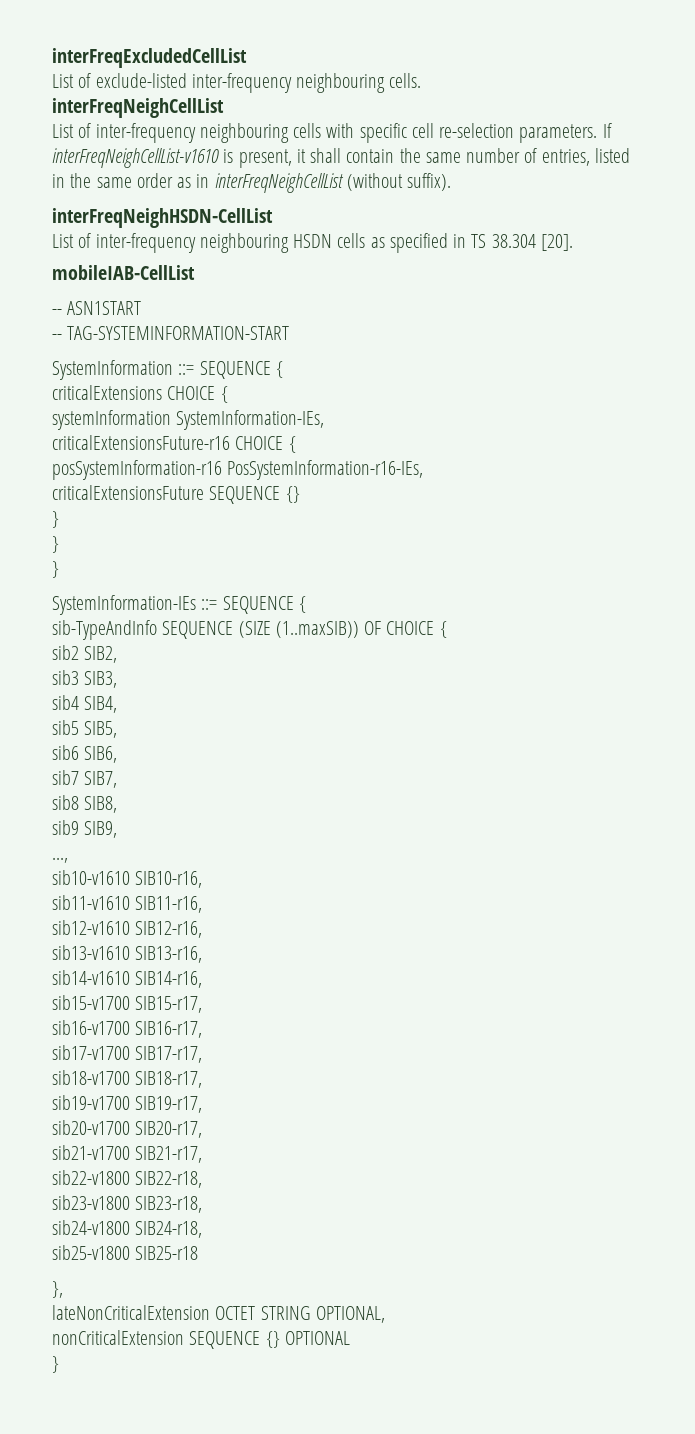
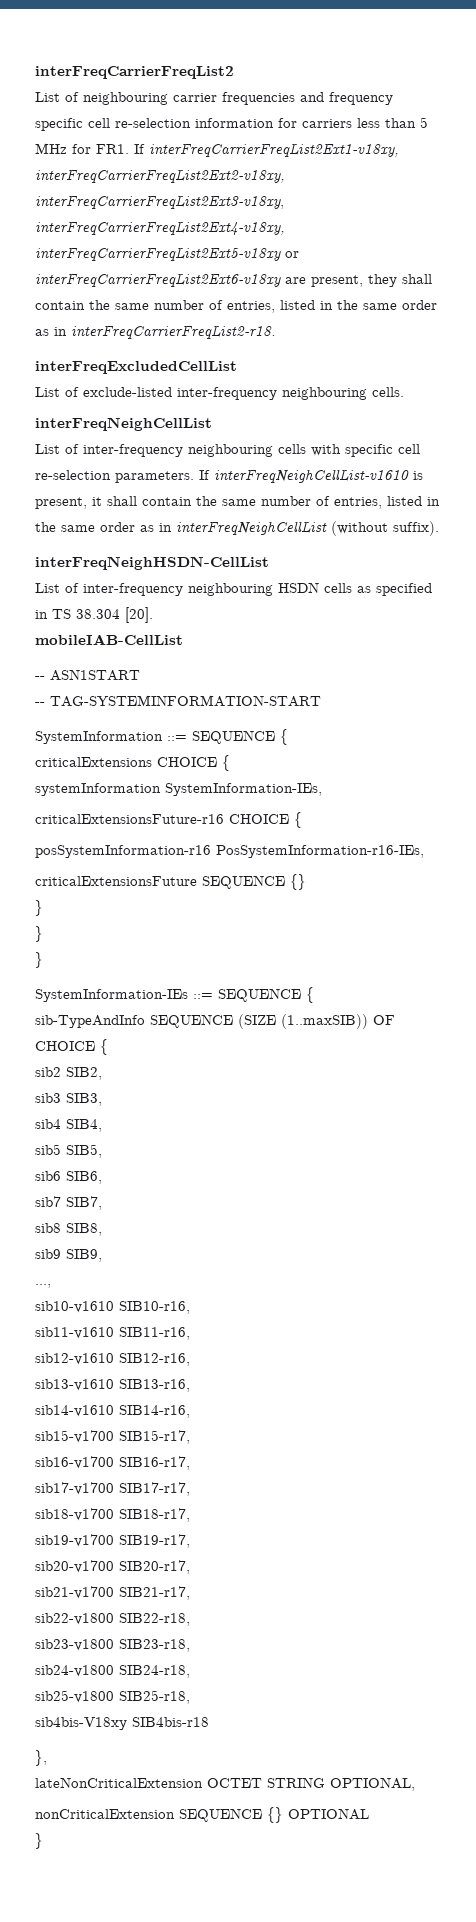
+ interFreqCarrierFreqList2
+ List of neighbouring carrier frequencies and frequency specific cell re-selection information for carriers less than 5 MHz for FR1. If interFreqCarrierFreqList2Ext1-v18xy, interFreqCarrierFreqList2Ext2-v18xy, interFreqCarrierFreqList2Ext3-v18xy, interFreqCarrierFreqList2Ext4-v18xy, interFreqCarrierFreqList2Ext5-v18xy or interFreqCarrierFreqList2Ext6-v18xy are present, they shall contain the same number of entries, listed in the same order as in interFreqCarrierFreqList2-r18.
- sib25-v1800 SIB25-r18
+ sib25-v1800 SIB25-r18,
+ sib4bis-V18xy SIB4bis-r18

